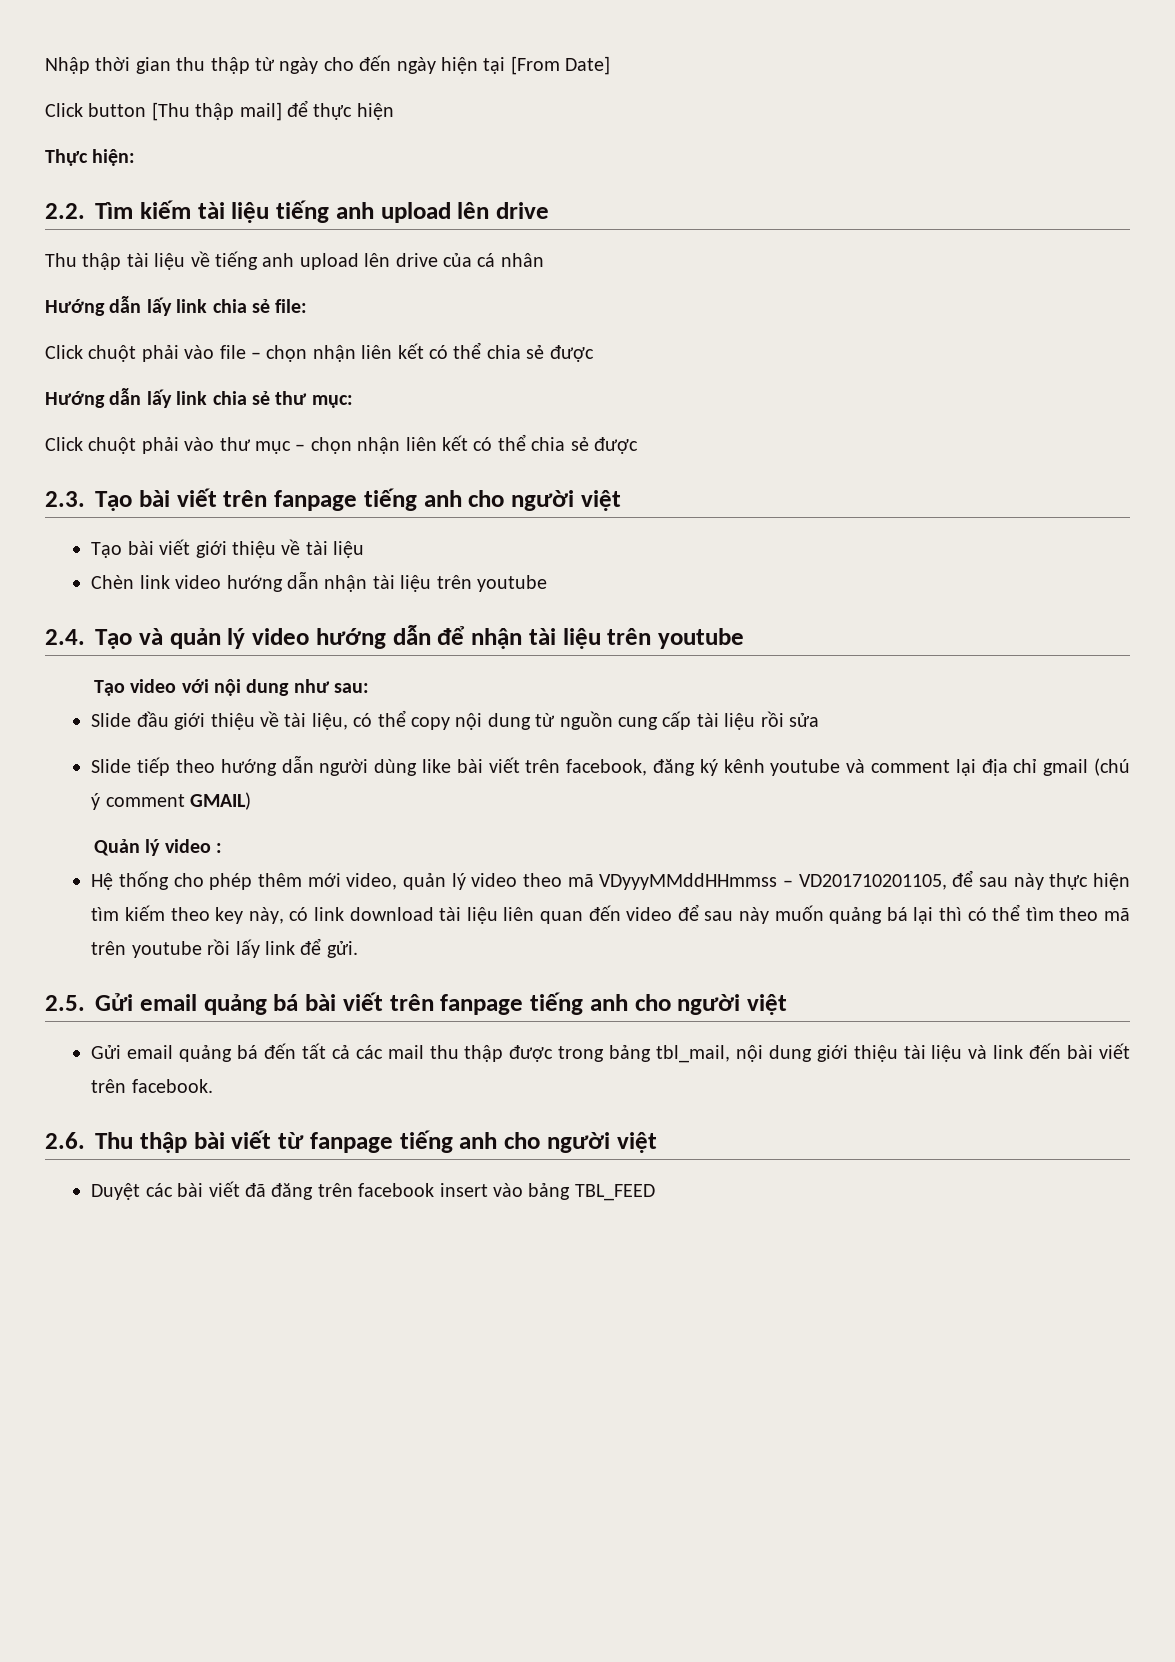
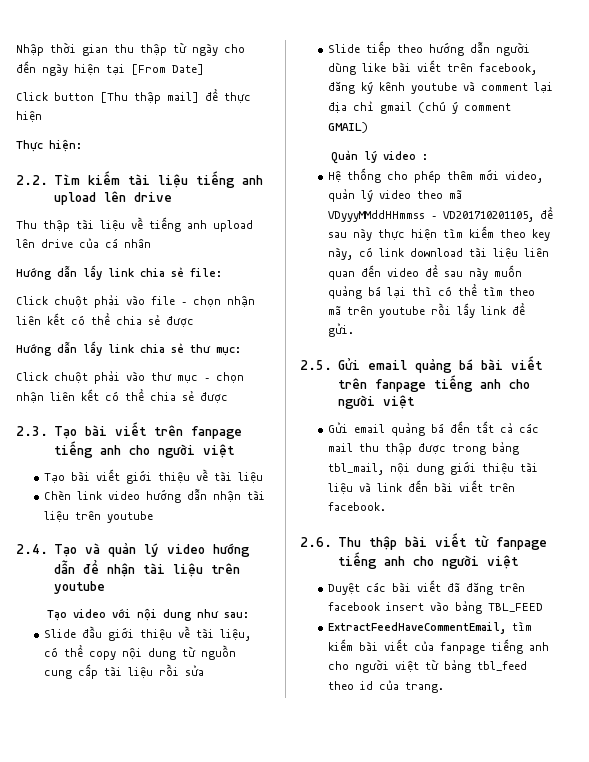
+ ExtractFeedHaveCommentEmail, tìm kiếm bài viết của fanpage tiếng anh cho người việt từ bảng tbl_feed theo id của trang.

